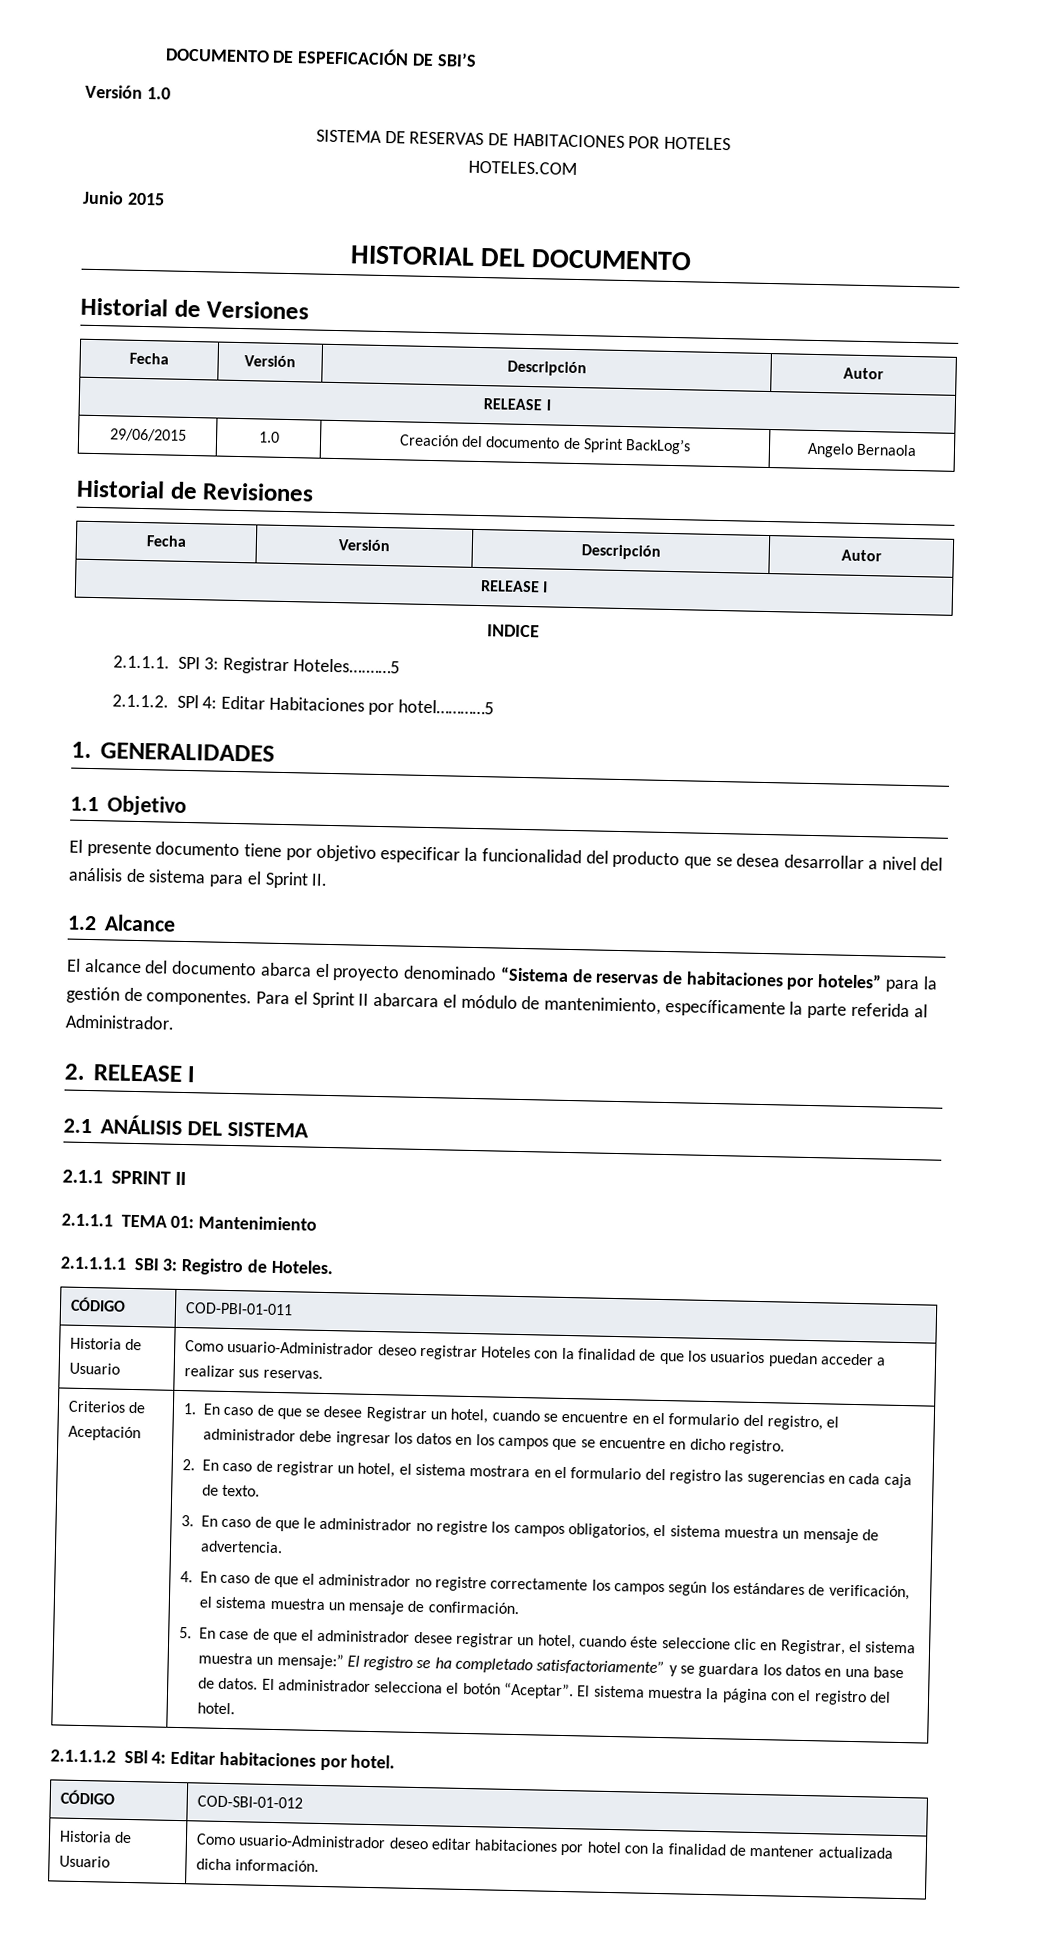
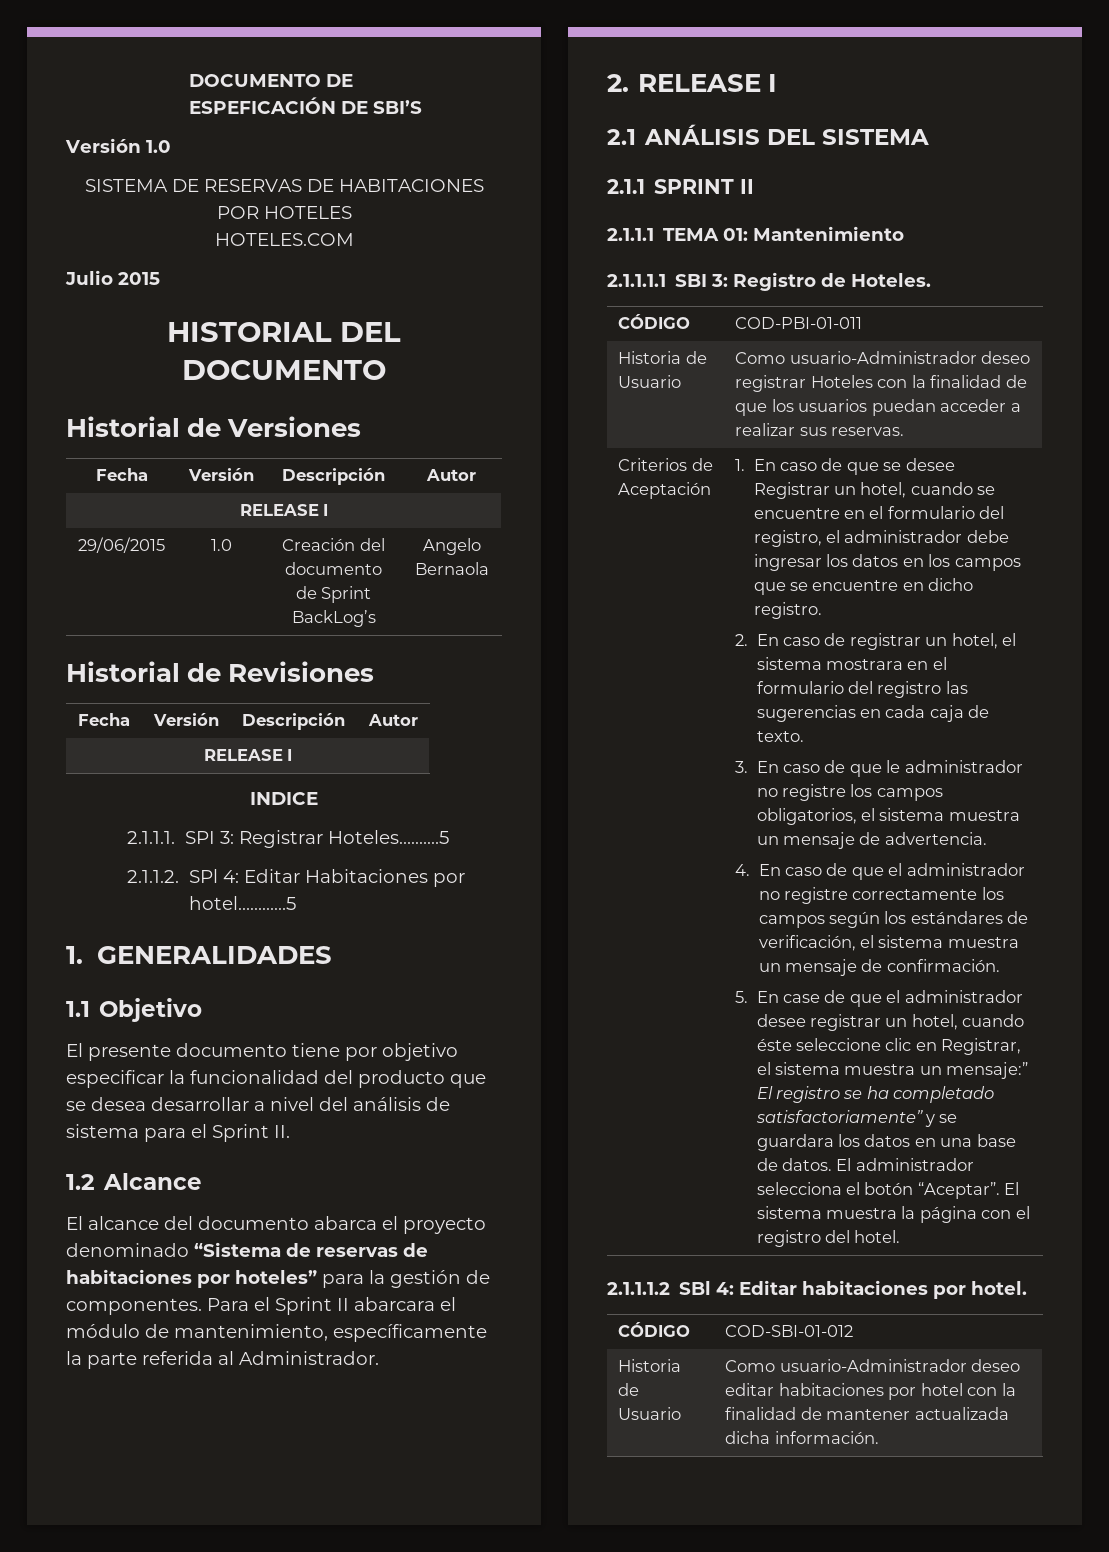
- Junio 2015
+ Julio 2015

